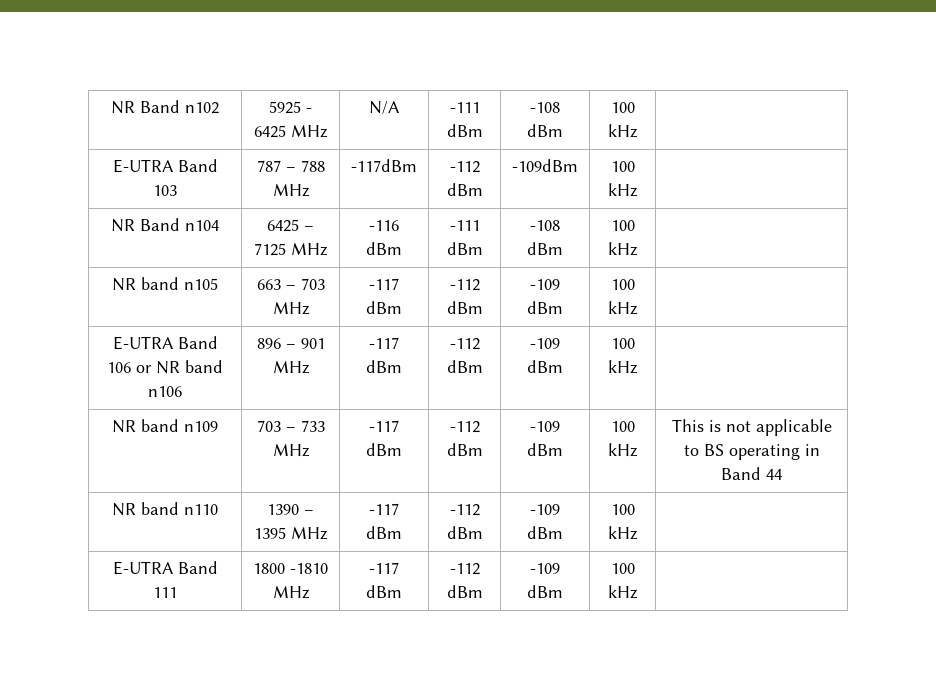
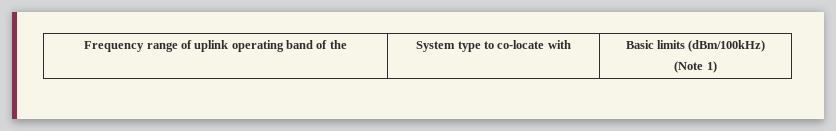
- NR Band n102 | 5925 - 6425 MHz | N/A | -111 dBm | -108 dBm | 100 kHz |
- E-UTRA Band 103 | 787 – 788 MHz | -117dBm | -112 dBm | -109dBm | 100 kHz |
- NR Band n104 | 6425 – 7125 MHz | -116 dBm | -111 dBm | -108 dBm | 100 kHz |
- NR band n105 | 663 – 703 MHz | -117 dBm | -112 dBm | -109 dBm | 100 kHz |
- E-UTRA Band 106 or NR band n106 | 896 – 901 MHz | -117 dBm | -112 dBm | -109 dBm | 100 kHz |
- NR band n109 | 703 – 733 MHz | -117 dBm | -112 dBm | -109 dBm | 100 kHz | This is not applicable to BS operating in Band 44
- NR band n110 | 1390 – 1395 MHz | -117 dBm | -112 dBm | -109 dBm | 100 kHz |
- E-UTRA Band 111 | 1800 -1810 MHz | -117 dBm | -112 dBm | -109 dBm | 100 kHz |
+ Frequency range of uplink operating band of the | System type to co-locate with | Basic limits (dBm/100kHz)
+ (Note 1)

